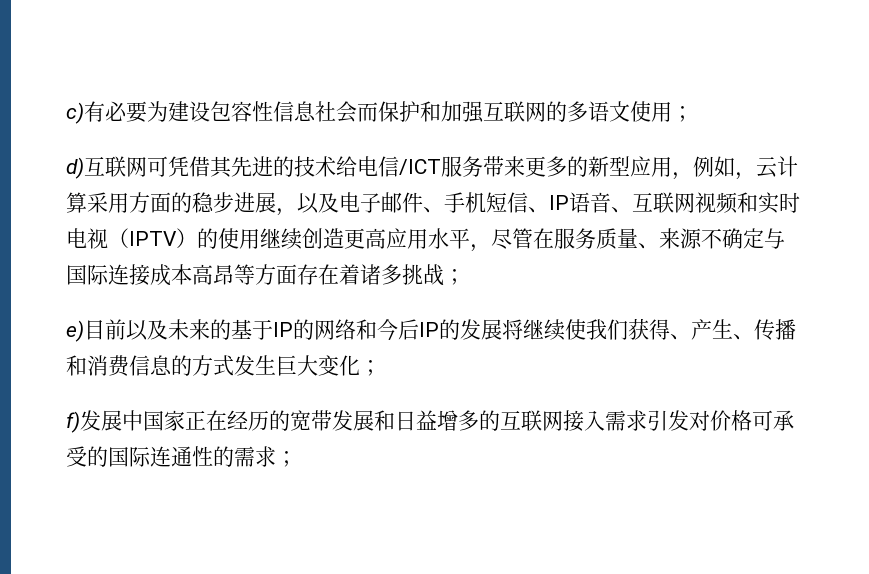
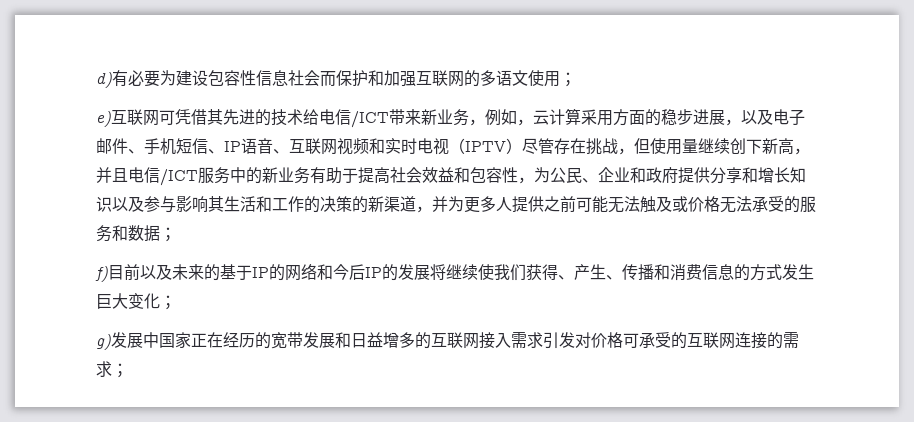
- c)有必要为建设包容性信息社会而保护和加强互联网的多语文使用；
+ d)有必要为建设包容性信息社会而保护和加强互联网的多语文使用；
- d)互联网可凭借其先进的技术给电信/ICT服务带来更多的新型应用，例如，云计算采用方面的稳步进展，以及电子邮件、手机短信、IP语音、互联网视频和实时电视（IPTV）的使用继续创造更高应用水平，尽管在服务质量、来源不确定与国际连接成本高昂等方面存在着诸多挑战；
- e)目前以及未来的基于IP的网络和今后IP的发展将继续使我们获得、产生、传播和消费信息的方式发生巨大变化；
+ e)互联网可凭借其先进的技术给电信/ICT带来新业务，例如，云计算采用方面的稳步进展，以及电子邮件、手机短信、IP语音、互联网视频和实时电视（IPTV）尽管存在挑战，但使用量继续创下新高，并且电信/ICT服务中的新业务有助于提高社会效益和包容性，为公民、企业和政府提供分享和增长知识以及参与影响其生活和工作的决策的新渠道，并为更多人提供之前可能无法触及或价格无法承受的服务和数据；
+ f)目前以及未来的基于IP的网络和今后IP的发展将继续使我们获得、产生、传播和消费信息的方式发生巨大变化；
- f)发展中国家正在经历的宽带发展和日益增多的互联网接入需求引发对价格可承受的国际连通性的需求；
+ g)发展中国家正在经历的宽带发展和日益增多的互联网接入需求引发对价格可承受的互联网连接的需求；

